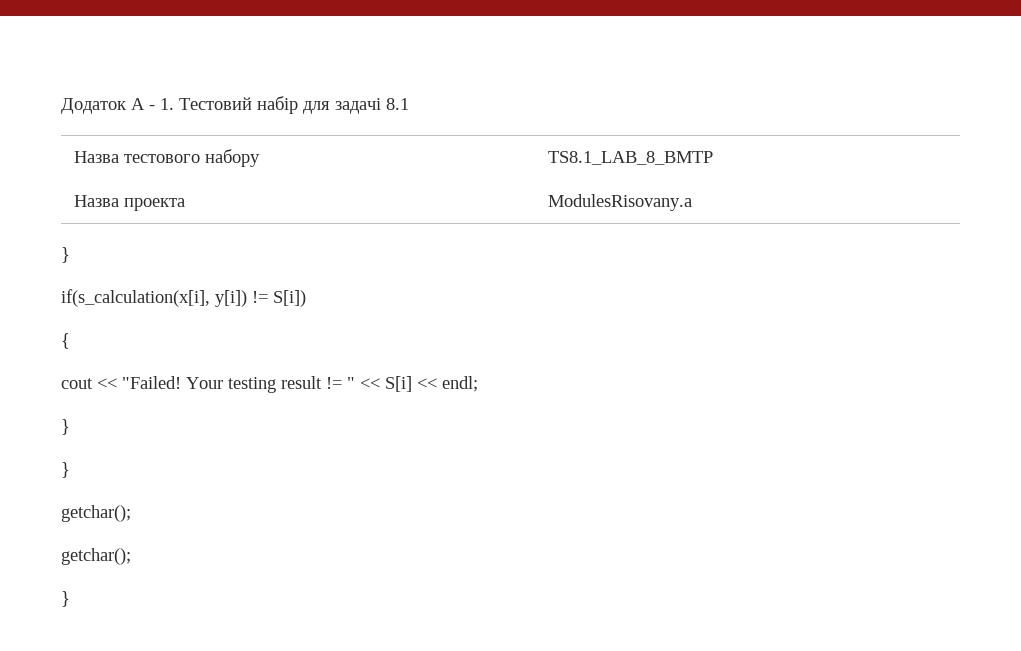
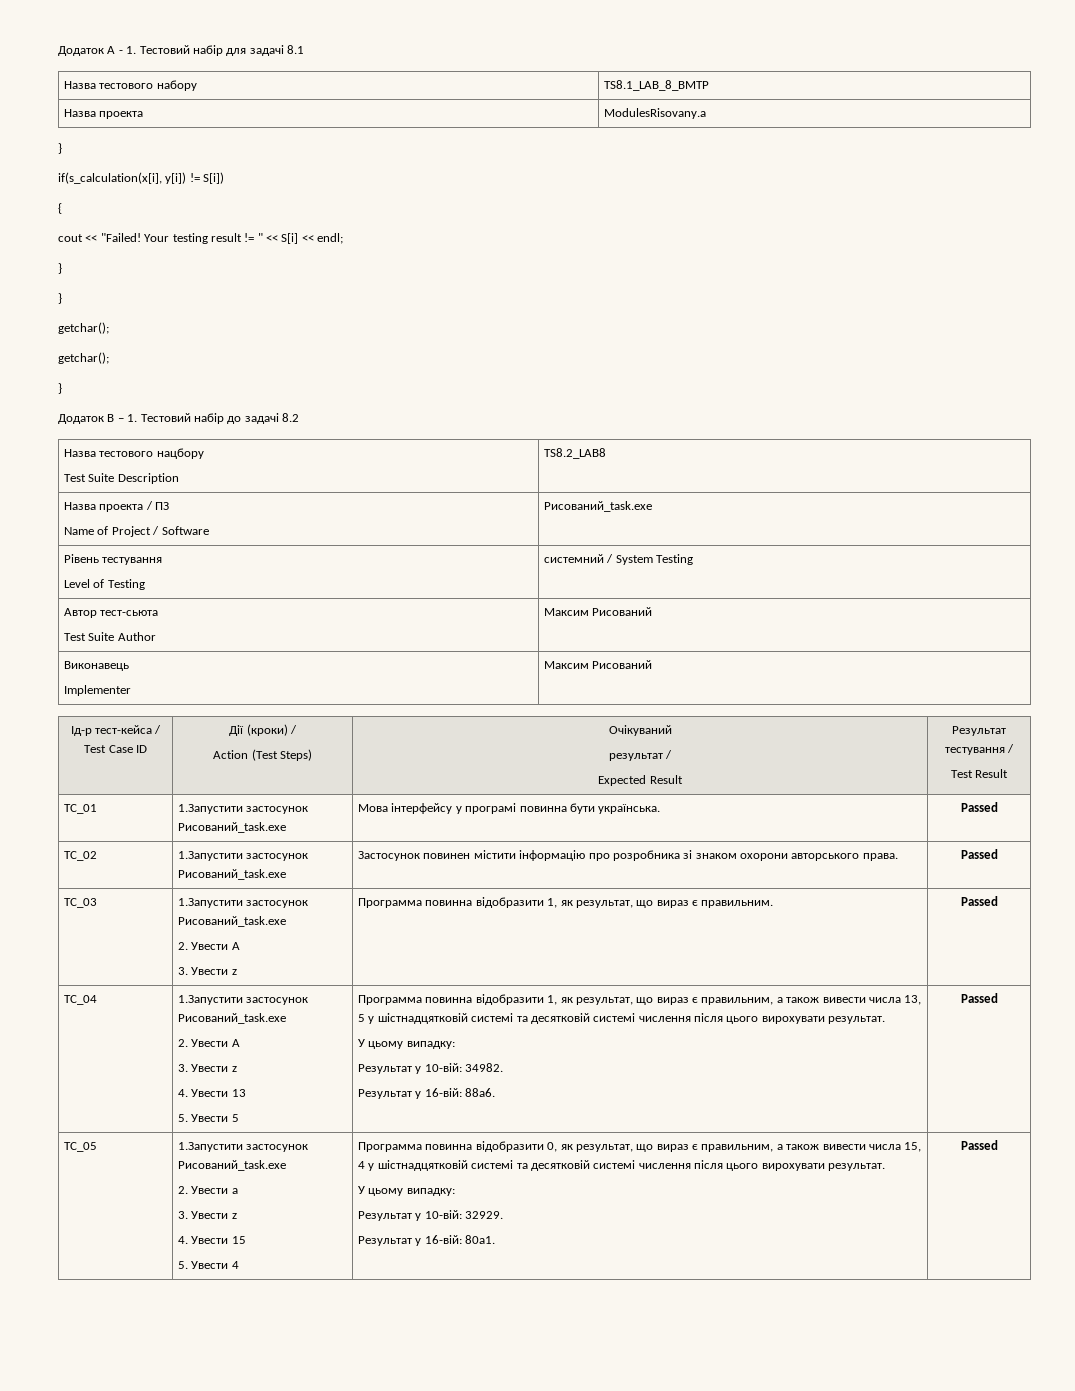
+ Додаток B – 1. Тестовий набір до задачі 8.2
+ Назва тестового нацбору
+ Test Suite Description | TS8.2_LAB8
+ Назва проекта / ПЗ
+ Name of Project / Software | Рисований_task.exe
+ Рівень тестування
+ Level of Testing | системний / System Testing
+ Автор тест-сьюта
+ Test Suite Author | Максим Рисований
+ Виконавець
+ Implementer | Максим Рисований
+ Ід-р тест-кейса / Test Case ID | Дії (кроки) /
+ Action (Test Steps) | Очікуваний
+ результат /
+ Expected Result | Результат тестування /
+ Test Result
+ TC_01 | 1.Запустити застосунок Рисований_task.exe | Мова інтерфейсу у програмі повинна бути українська. | Passed
+ TC_02 | 1.Запустити застосунок Рисований_task.exe | Застосунок повинен містити інформацію про розробника зі знаком охорони авторського права. | Passed
+ TC_03 | 1.Запустити застосунок Рисований_task.exe
+ 2. Увести A
+ 3. Увести z | Программа повинна відобразити 1, як результат, що вираз є правильним. | Passed
+ TC_04 | 1.Запустити застосунок Рисований_task.exe
+ 2. Увести A
+ 3. Увести z
+ 4. Увести 13
+ 5. Увести 5 | Программа повинна відобразити 1, як результат, що вираз є правильним, а також вивести числа 13, 5 у шістнадцятковій системі та десятковій системі числення після цього вирохувати результат.
+ У цьому випадку:
+ Результат у 10-вій: 34982.
+ Результат у 16-вій: 88a6. | Passed
+ TC_05 | 1.Запустити застосунок Рисований_task.exe
+ 2. Увести a
+ 3. Увести z
+ 4. Увести 15
+ 5. Увести 4 | Программа повинна відобразити 0, як результат, що вираз є правильним, а також вивести числа 15, 4 у шістнадцятковій системі та десятковій системі числення після цього вирохувати результат.
+ У цьому випадку:
+ Результат у 10-вій: 32929.
+ Результат у 16-вій: 80a1. | Passed

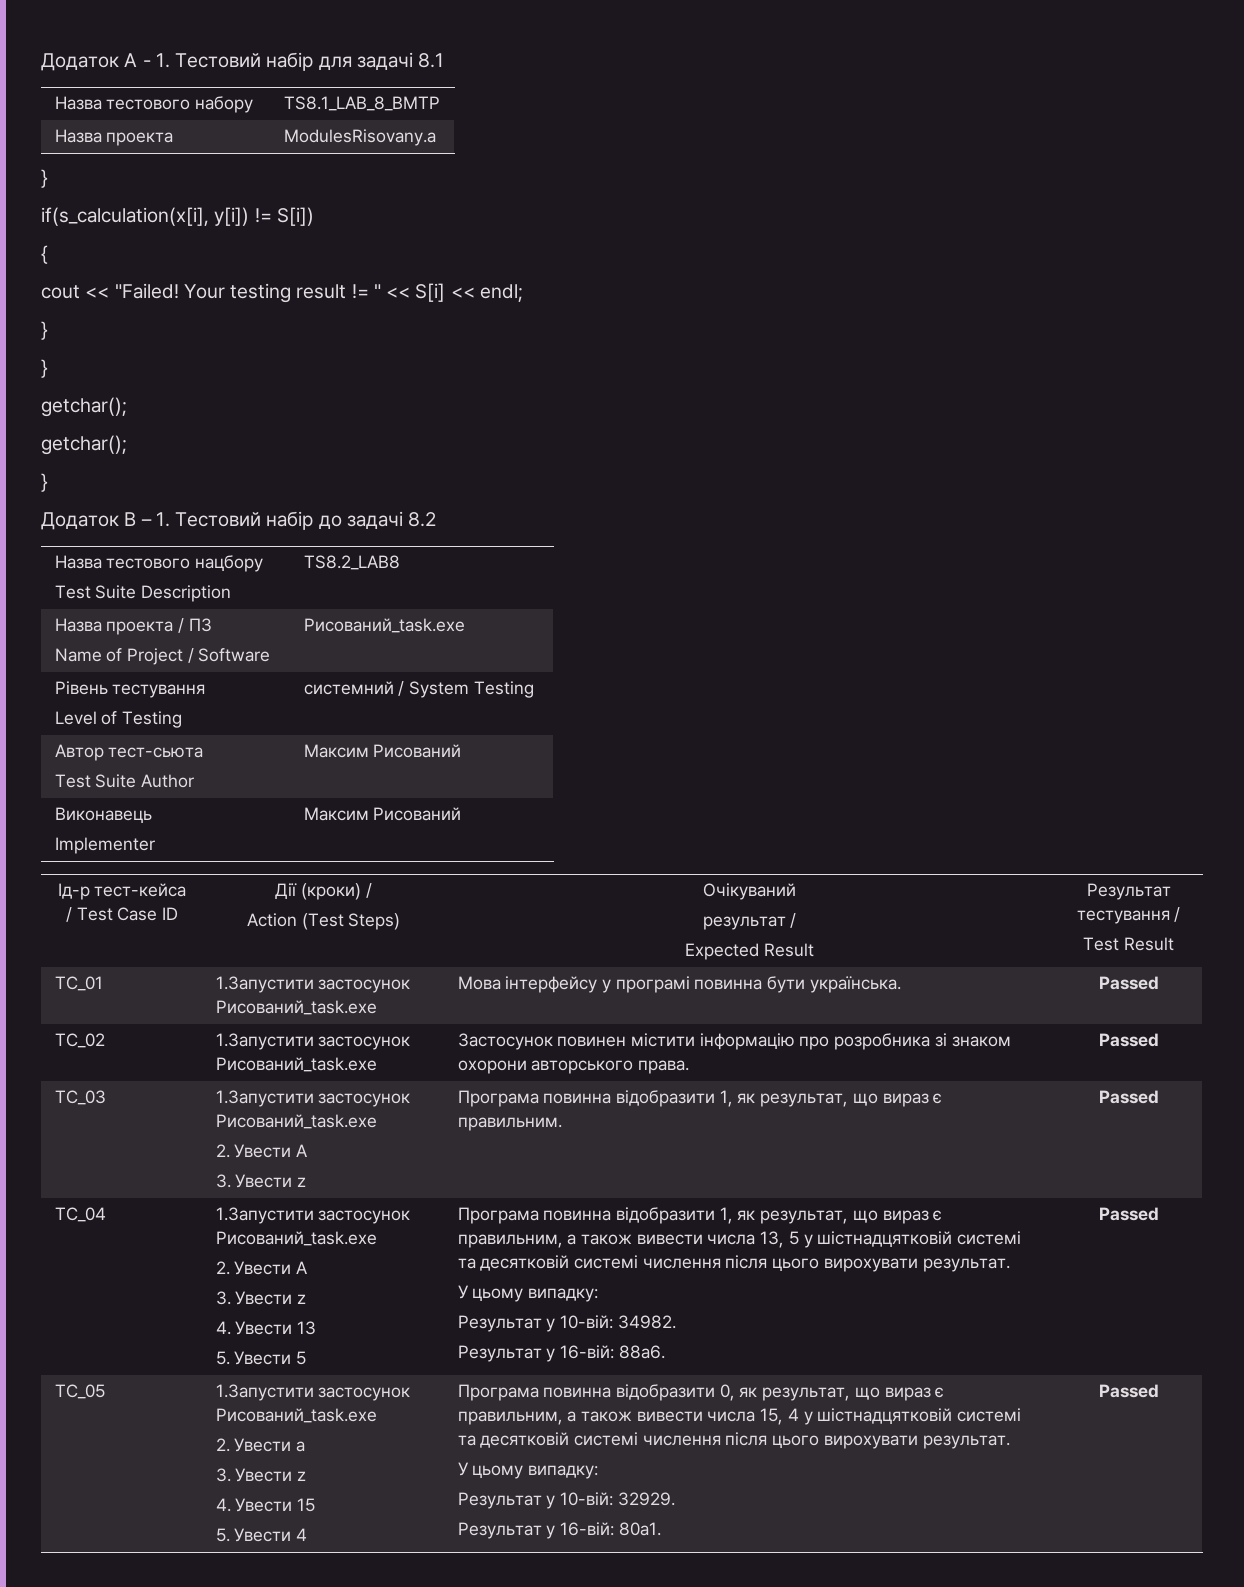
  TC_03 | 1.Запустити застосунок Рисований_task.exe
  2. Увести A
- 3. Увести z | Программа повинна відобразити 1, як результат, що вираз є правильним. | Passed
+ 3. Увести z | Програма повинна відобразити 1, як результат, що вираз є правильним. | Passed
- Программа повинна відобразити 1, як результат, що вираз є правильним, а також вивести числа 13, 5 у шістнадцятковій системі та десятковій системі числення після цього вирохувати результат.
+ Програма повинна відобразити 1, як результат, що вираз є правильним, а також вивести числа 13, 5 у шістнадцятковій системі та десятковій системі числення після цього вирохувати результат.
- Программа повинна відобразити 0, як результат, що вираз є правильним, а також вивести числа 15, 4 у шістнадцятковій системі та десятковій системі числення після цього вирохувати результат.
+ Програма повинна відобразити 0, як результат, що вираз є правильним, а також вивести числа 15, 4 у шістнадцятковій системі та десятковій системі числення після цього вирохувати результат.

